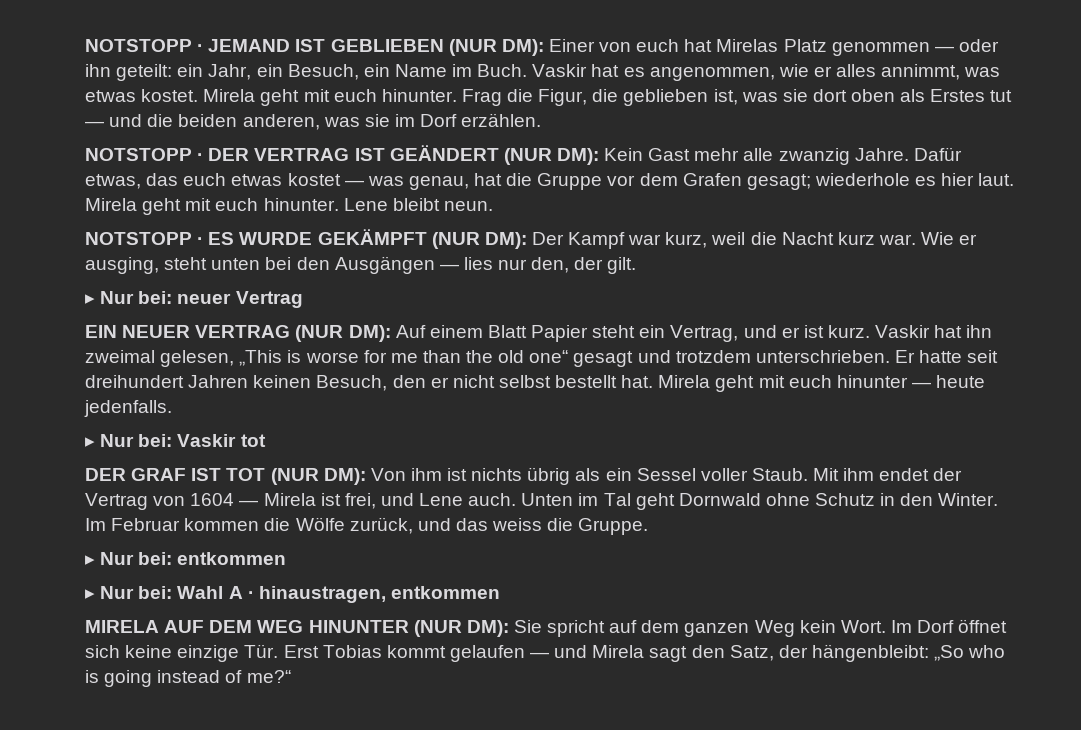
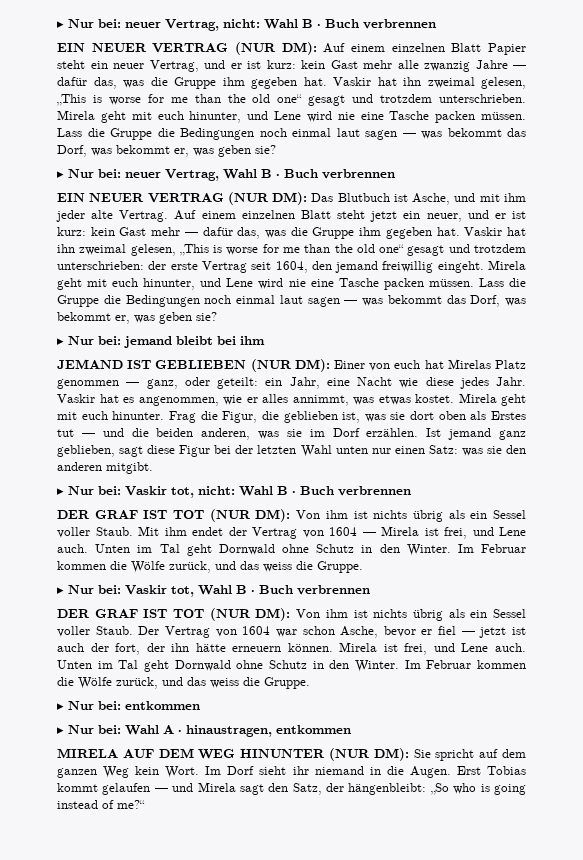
- NOTSTOPP · JEMAND IST GEBLIEBEN (NUR DM): Einer von euch hat Mirelas Platz genommen — oder ihn geteilt: ein Jahr, ein Besuch, ein Name im Buch.
+ ▸ Nur bei: neuer Vertrag, nicht: Wahl B · Buch verbrennen
+ EIN NEUER VERTRAG (NUR DM): Auf einem einzelnen Blatt Papier steht ein neuer Vertrag, und er ist kurz: kein Gast mehr alle zwanzig Jahre — dafür das, was die Gruppe ihm gegeben hat. Vaskir hat ihn zweimal gelesen, „This is worse for me than the old one“ gesagt und trotzdem unterschrieben. Mirela geht mit euch hinunter, und Lene wird nie eine Tasche packen müssen. Lass die Gruppe die Bedingungen noch einmal laut sagen — was bekommt das Dorf, was bekommt er, was geben sie?
+ ▸ Nur bei: neuer Vertrag, Wahl B · Buch verbrennen
+ EIN NEUER VERTRAG (NUR DM): Das Blutbuch ist Asche, und mit ihm jeder alte Vertrag. Auf einem einzelnen Blatt steht jetzt ein neuer, und er ist kurz: kein Gast mehr — dafür das, was die Gruppe ihm gegeben hat. Vaskir hat ihn zweimal gelesen, „This is worse for me than the old one“ gesagt und trotzdem unterschrieben: der erste Vertrag seit 1604, den jemand freiwillig eingeht. Mirela geht mit euch hinunter, und Lene wird nie eine Tasche packen müssen. Lass die Gruppe die Bedingungen noch einmal laut sagen — was bekommt das Dorf, was bekommt er, was geben sie?
+ ▸ Nur bei: jemand bleibt bei ihm
+ JEMAND IST GEBLIEBEN (NUR DM): Einer von euch hat Mirelas Platz genommen — ganz, oder geteilt: ein Jahr, eine Nacht wie diese jedes Jahr.
- Frag die Figur, die geblieben ist, was sie dort oben als Erstes tut — und die beiden anderen, was sie im Dorf erzählen.
- NOTSTOPP · DER VERTRAG IST GEÄNDERT (NUR DM): Kein Gast mehr alle zwanzig Jahre. Dafür etwas, das euch etwas kostet — was genau, hat die Gruppe vor dem Grafen gesagt; wiederhole es hier laut. Mirela geht mit euch hinunter. Lene bleibt neun.
- NOTSTOPP · ES WURDE GEKÄMPFT (NUR DM): Der Kampf war kurz, weil die Nacht kurz war. Wie er ausging, steht unten bei den Ausgängen — lies nur den, der gilt.
- ▸ Nur bei: neuer Vertrag
- EIN NEUER VERTRAG (NUR DM): Auf einem Blatt Papier steht ein Vertrag, und er ist kurz. Vaskir hat ihn zweimal gelesen, „This is worse for me than the old one“ gesagt und trotzdem unterschrieben. Er hatte seit dreihundert Jahren keinen Besuch, den er nicht selbst bestellt hat. Mirela geht mit euch hinunter — heute jedenfalls.
- ▸ Nur bei: Vaskir tot
+ Frag die Figur, die geblieben ist, was sie dort oben als Erstes tut — und die beiden anderen, was sie im Dorf erzählen. Ist jemand ganz geblieben, sagt diese Figur bei der letzten Wahl unten nur einen Satz: was sie den anderen mitgibt.
+ ▸ Nur bei: Vaskir tot, nicht: Wahl B · Buch verbrennen
+ ▸ Nur bei: Vaskir tot, Wahl B · Buch verbrennen
+ DER GRAF IST TOT (NUR DM): Von ihm ist nichts übrig als ein Sessel voller Staub. Der Vertrag von 1604 war schon Asche, bevor er fiel — jetzt ist auch der fort, der ihn hätte erneuern können. Mirela ist frei, und Lene auch. Unten im Tal geht Dornwald ohne Schutz in den Winter. Im Februar kommen die Wölfe zurück, und das weiss die Gruppe.
- Im Dorf öffnet sich keine einzige Tür. Erst Tobias kommt gelaufen — und Mirela sagt den Satz, der hängenbleibt: „So who is going instead of me?“
+ Im Dorf sieht ihr niemand in die Augen. Erst Tobias kommt gelaufen — und Mirela sagt den Satz, der hängenbleibt: „So who is going instead of me?“

